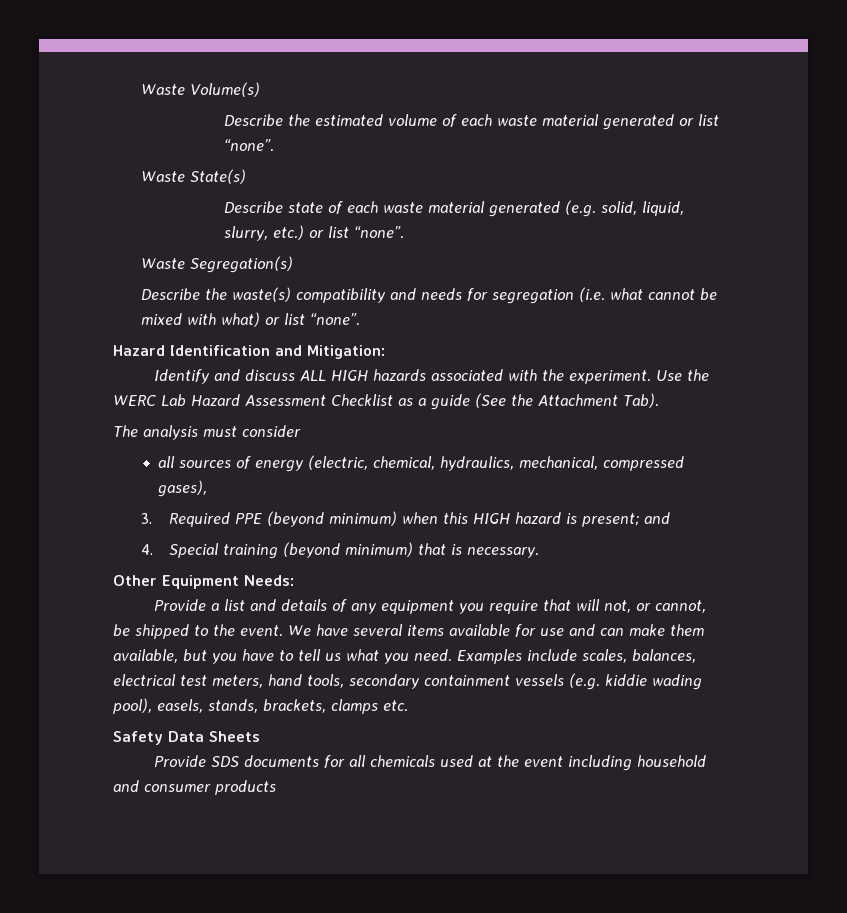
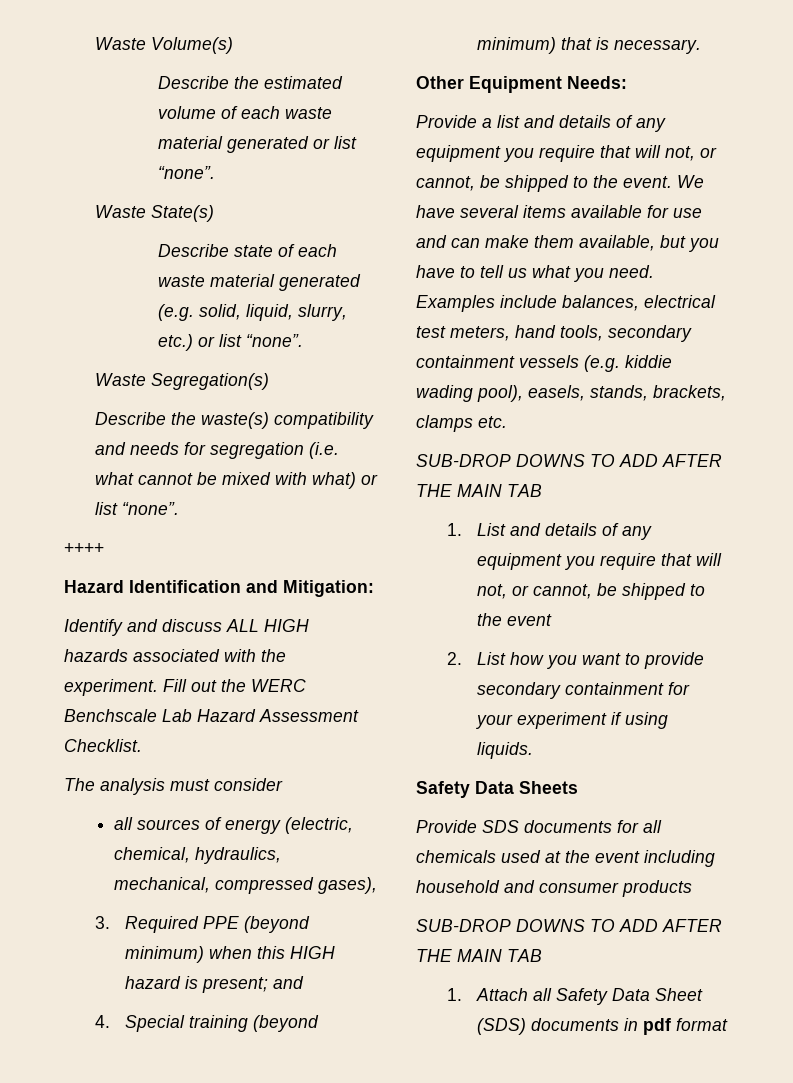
+ ++++
- Use the WERC Lab Hazard Assessment Checklist as a guide (See the Attachment Tab).
+ Fill out the WERC Benchscale Lab Hazard Assessment Checklist.
- Examples include scales, balances, electrical test meters, hand tools, secondary containment vessels (e.g. kiddie wading pool), easels, stands, brackets, clamps etc.
+ Examples include balances, electrical test meters, hand tools, secondary containment vessels (e.g. kiddie wading pool), easels, stands, brackets, clamps etc.
+ SUB-DROP DOWNS TO ADD AFTER THE MAIN TAB
+ 1. List and details of any equipment you require that will not, or cannot, be shipped to the event
+ 2. List how you want to provide secondary containment for your experiment if using liquids.
  Provide SDS documents for all chemicals used at the event including household and consumer products
+ SUB-DROP DOWNS TO ADD AFTER THE MAIN TAB
+ 1. Attach all Safety Data Sheet (SDS) documents in pdf format

